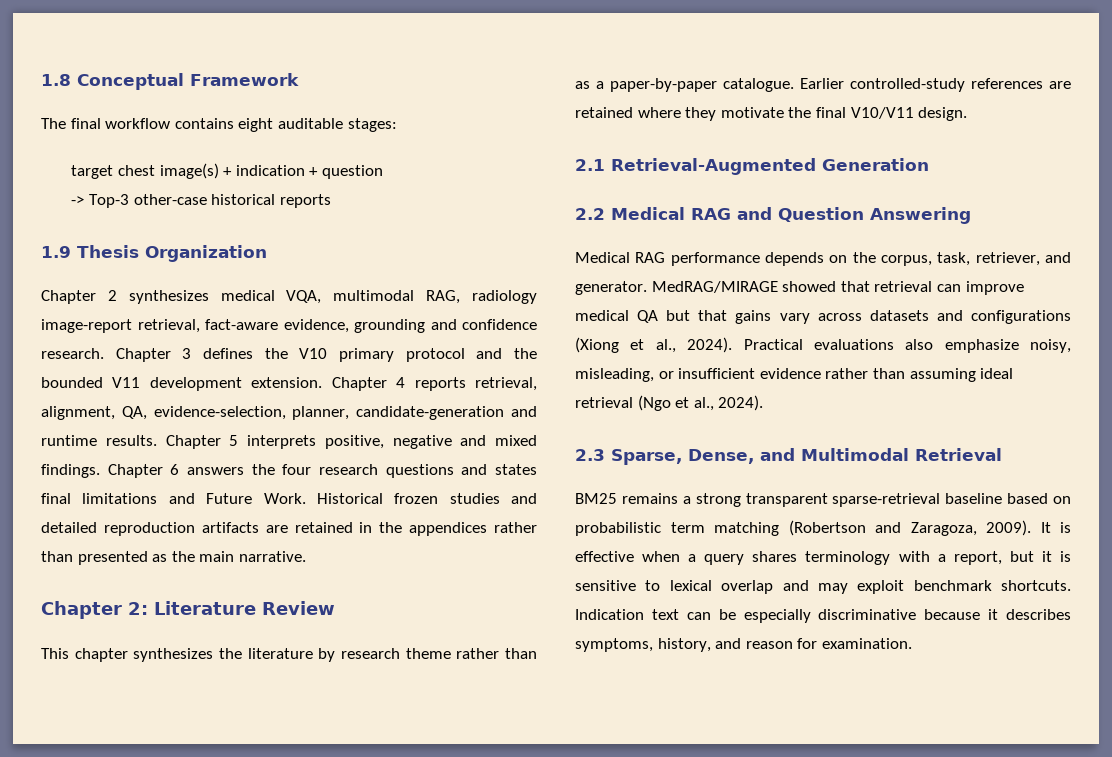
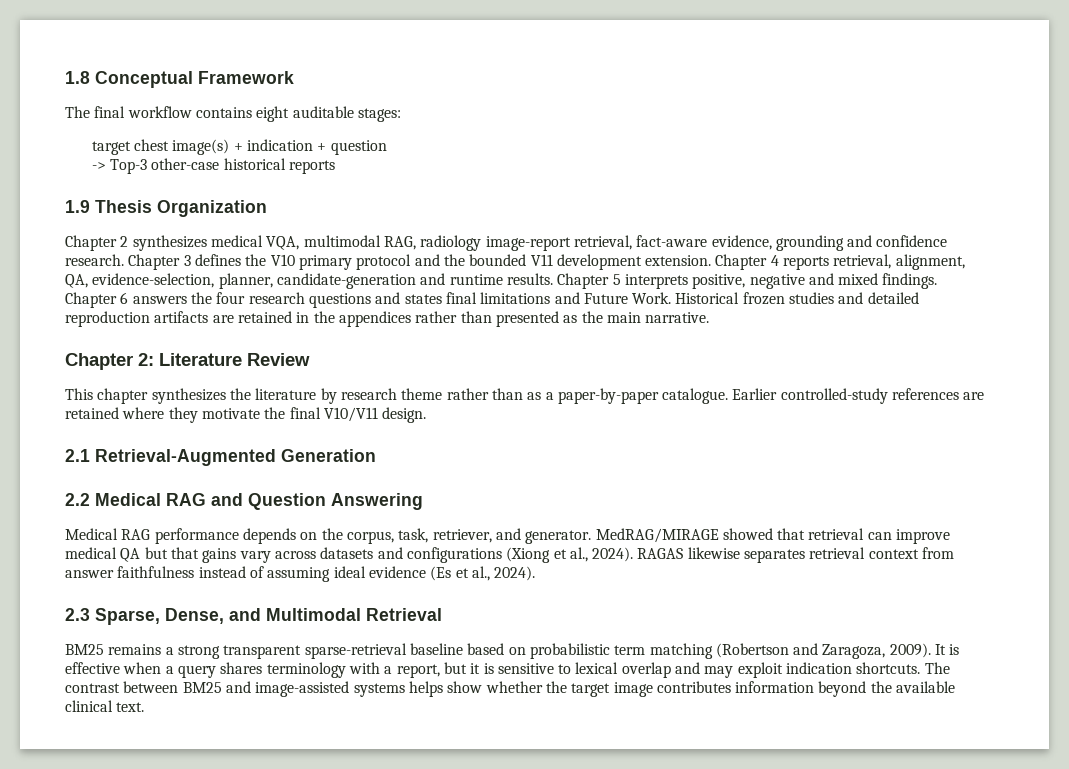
- Practical evaluations also emphasize noisy, misleading, or insufficient evidence rather than assuming ideal retrieval (Ngo et al., 2024).
+ RAGAS likewise separates retrieval context from answer faithfulness instead of assuming ideal evidence (Es et al., 2024).
- It is effective when a query shares terminology with a report, but it is sensitive to lexical overlap and may exploit benchmark shortcuts. Indication text can be especially discriminative because it describes symptoms, history, and reason for examination.
+ It is effective when a query shares terminology with a report, but it is sensitive to lexical overlap and may exploit indication shortcuts. The contrast between BM25 and image-assisted systems helps show whether the target image contributes information beyond the available clinical text.

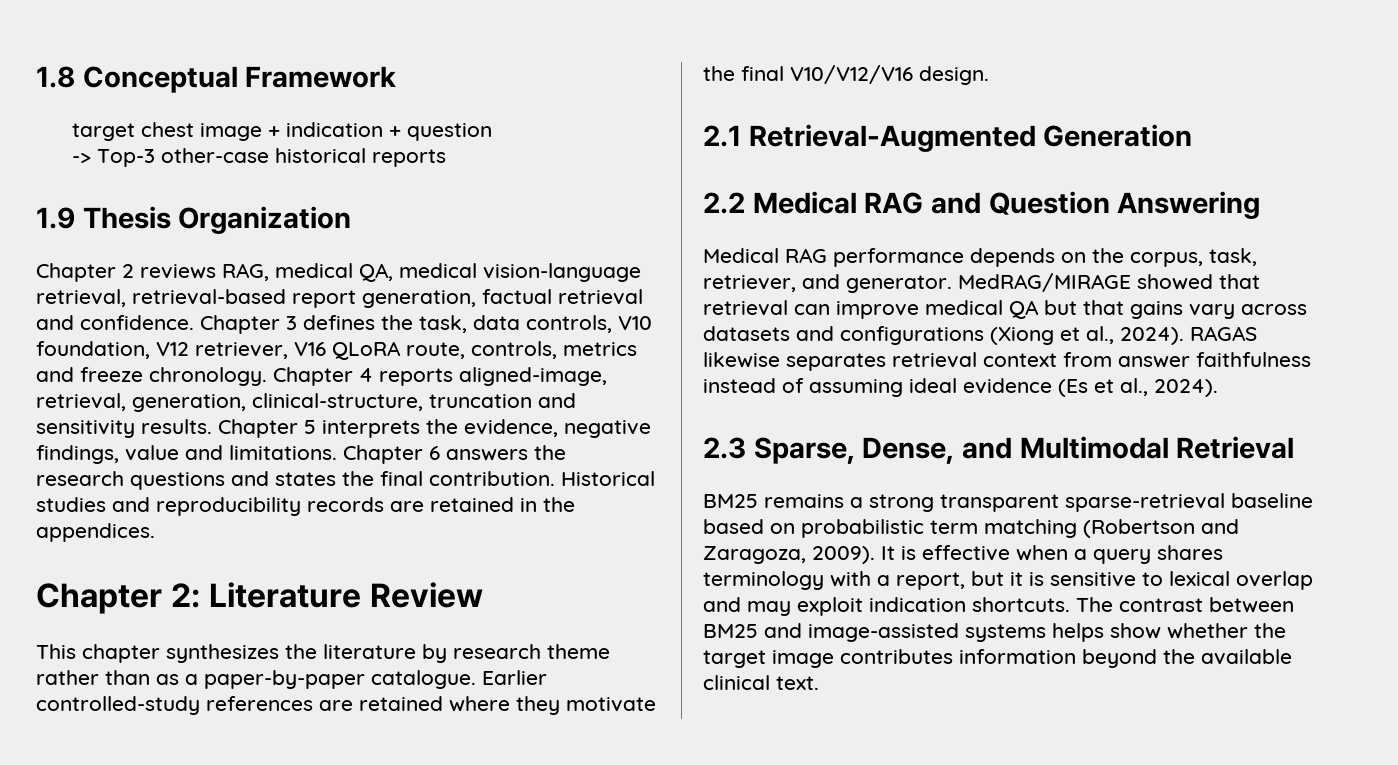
- The final workflow contains eight auditable stages:
- target chest image(s) + indication + question
+ target chest image + indication + question
- Chapter 2 synthesizes medical VQA, multimodal RAG, radiology image-report retrieval, fact-aware evidence, grounding and confidence research. Chapter 3 defines the V10 primary protocol and the bounded V11 development extension. Chapter 4 reports retrieval, alignment, QA, evidence-selection, planner, candidate-generation and runtime results. Chapter 5 interprets positive, negative and mixed findings.
+ Chapter 2 reviews RAG, medical QA, medical vision-language retrieval, retrieval-based report generation, factual retrieval and confidence. Chapter 3 defines the task, data controls, V10 foundation, V12 retriever, V16 QLoRA route, controls, metrics and freeze chronology. Chapter 4 reports aligned-image, retrieval, generation, clinical-structure, truncation and sensitivity results. Chapter 5 interprets the evidence, negative findings, value and limitations.
- Chapter 6 answers the four research questions and states final limitations and Future Work. Historical frozen studies and detailed reproduction artifacts are retained in the appendices rather than presented as the main narrative.
+ Chapter 6 answers the research questions and states the final contribution. Historical studies and reproducibility records are retained in the appendices.
- Earlier controlled-study references are retained where they motivate the final V10/V11 design.
+ Earlier controlled-study references are retained where they motivate the final V10/V12/V16 design.

